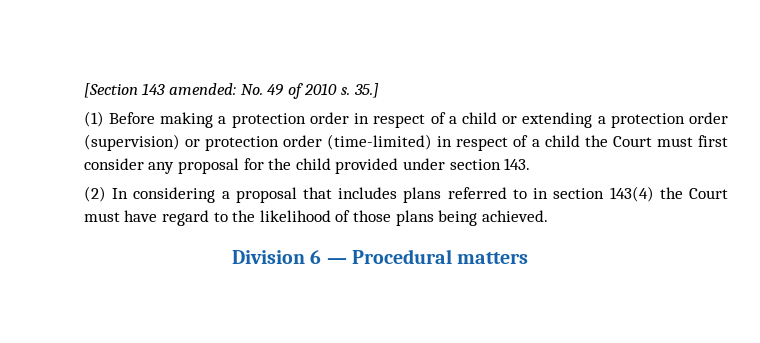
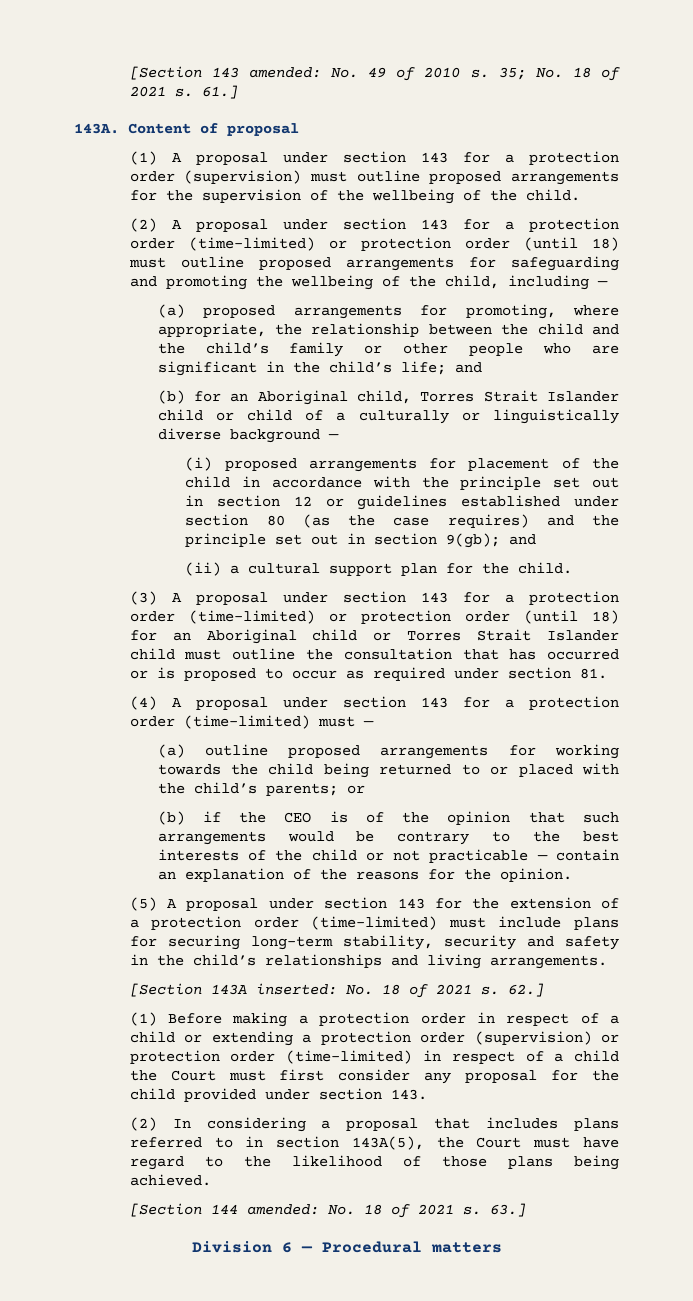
- 35.]
+ 35; No. 18 of 2021 s. 61.]
+ 143A. Content of proposal
+ (1) A proposal under section 143 for a protection order (supervision) must outline proposed arrangements for the supervision of the wellbeing of the child.
+ (2) A proposal under section 143 for a protection order (time-limited) or protection order (until 18) must outline proposed arrangements for safeguarding and promoting the wellbeing of the child, including —
+ (a) proposed arrangements for promoting, where appropriate, the relationship between the child and the child’s family or other people who are significant in the child’s life; and
+ (b) for an Aboriginal child, Torres Strait Islander child or child of a culturally or linguistically diverse background —
+ (i) proposed arrangements for placement of the child in accordance with the principle set out in section 12 or guidelines established under section 80 (as the case requires) and the principle set out in section 9(gb); and
+ (ii) a cultural support plan for the child.
+ (3) A proposal under section 143 for a protection order (time-limited) or protection order (until 18) for an Aboriginal child or Torres Strait Islander child must outline the consultation that has occurred or is proposed to occur as required under section 81.
+ (4) A proposal under section 143 for a protection order (time-limited) must —
+ (a) outline proposed arrangements for working towards the child being returned to or placed with the child’s parents; or
+ (b) if the CEO is of the opinion that such arrangements would be contrary to the best interests of the child or not practicable — contain an explanation of the reasons for the opinion.
+ (5) A proposal under section 143 for the extension of a protection order (time-limited) must include plans for securing long-term stability, security and safety in the child’s relationships and living arrangements.
+ [Section 143A inserted: No. 18 of 2021 s. 62.]
- (2) In considering a proposal that includes plans referred to in section 143(4) the Court must have regard to the likelihood of those plans being achieved.
+ (2) In considering a proposal that includes plans referred to in section 143A(5), the Court must have regard to the likelihood of those plans being achieved.
+ [Section 144 amended: No. 18 of 2021 s. 63.]

